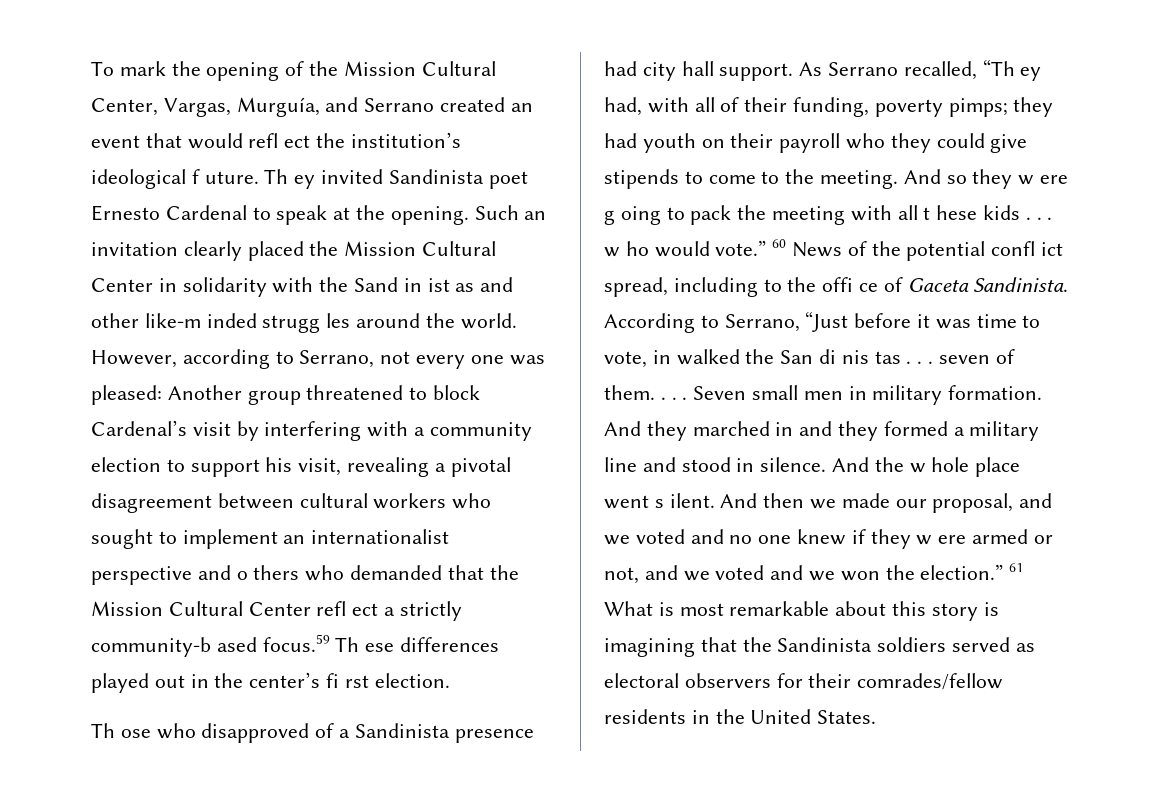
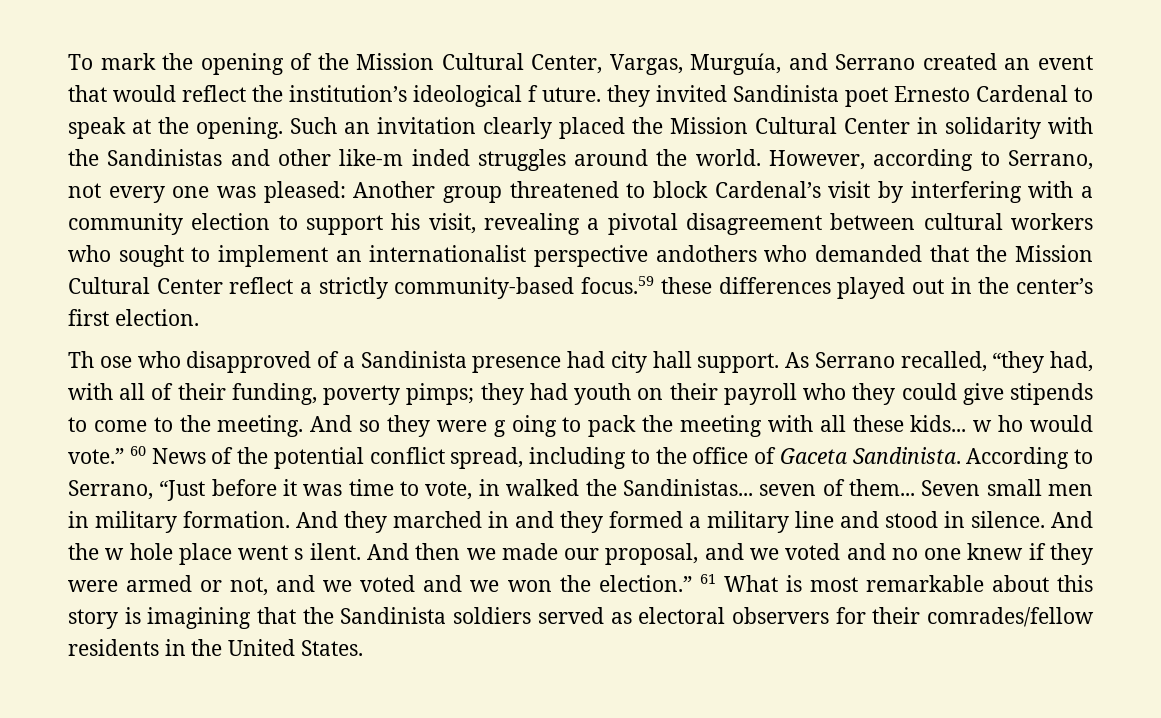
- To mark the opening of the Mission Cultural Center, Vargas, Murguía, and Serrano created an event that would refl ect the institution’s ideological f uture. Th ey invited Sandinista poet Ernesto Cardenal to speak at the opening.
+ To mark the opening of the Mission Cultural Center, Vargas, Murguía, and Serrano created an event that would reflect the institution’s ideological f uture. they invited Sandinista poet Ernesto Cardenal to speak at the opening.
- Such an invitation clearly placed the Mission Cultural Center in solidarity with the Sand in ist as and other like-m inded strugg les around the world.
+ Such an invitation clearly placed the Mission Cultural Center in solidarity with the Sandinistas and other like-m inded struggles around the world.
- However, according to Serrano, not every one was pleased: Another group threatened to block Cardenal’s visit by interfering with a community election to support his visit, revealing a pivotal disagreement between cultural workers who sought to implement an internationalist perspective and o thers who demanded that the Mission Cultural Center refl ect a strictly community-b ased focus.59 Th ese differences played out in the center’s fi rst election.
+ However, according to Serrano, not every one was pleased: Another group threatened to block Cardenal’s visit by interfering with a community election to support his visit, revealing a pivotal disagreement between cultural workers who sought to implement an internationalist perspective andothers who demanded that the Mission Cultural Center reflect a strictly community-based focus.59 these differences played out in the center’s first election.
- As Serrano recalled, “Th ey had, with all of their funding, poverty pimps; they had youth on their payroll who they could give stipends to come to the meeting.
+ As Serrano recalled, “they had, with all of their funding, poverty pimps; they had youth on their payroll who they could give stipends to come to the meeting.
- And so they w ere g oing to pack the meeting with all t hese kids . . . w ho would vote.”
+ And so they were g oing to pack the meeting with all these kids... w ho would vote.”
- 60 News of the potential confl ict spread, including to the offi ce of Gaceta Sandinista.
+ 60 News of the potential conflict spread, including to the office of Gaceta Sandinista.
- According to Serrano, “Just before it was time to vote, in walked the San di nis tas . . . seven of them. . . .
+ According to Serrano, “Just before it was time to vote, in walked the Sandinistas... seven of them...
- And then we made our proposal, and we voted and no one knew if they w ere armed or not, and we voted and we won the election.”
+ And then we made our proposal, and we voted and no one knew if they were armed or not, and we voted and we won the election.”

